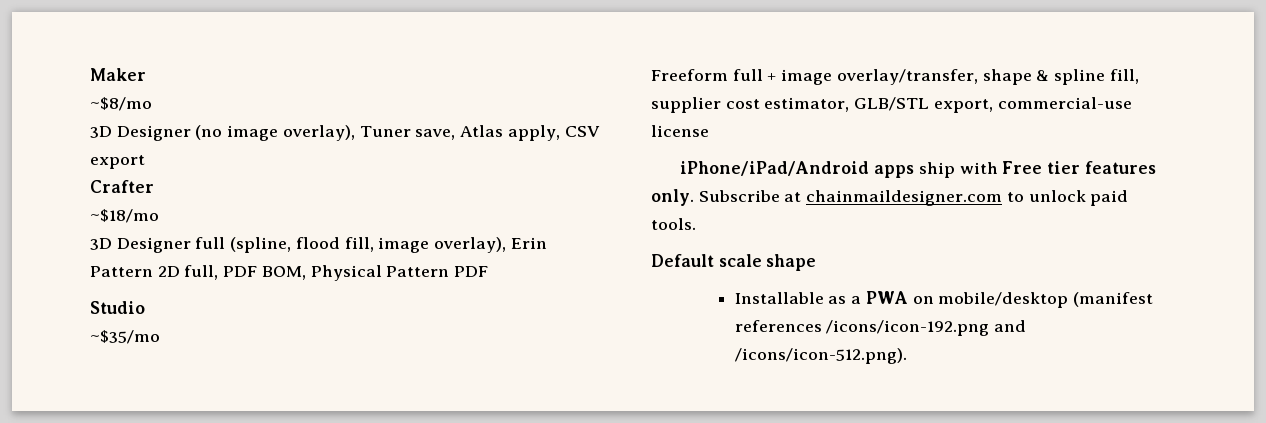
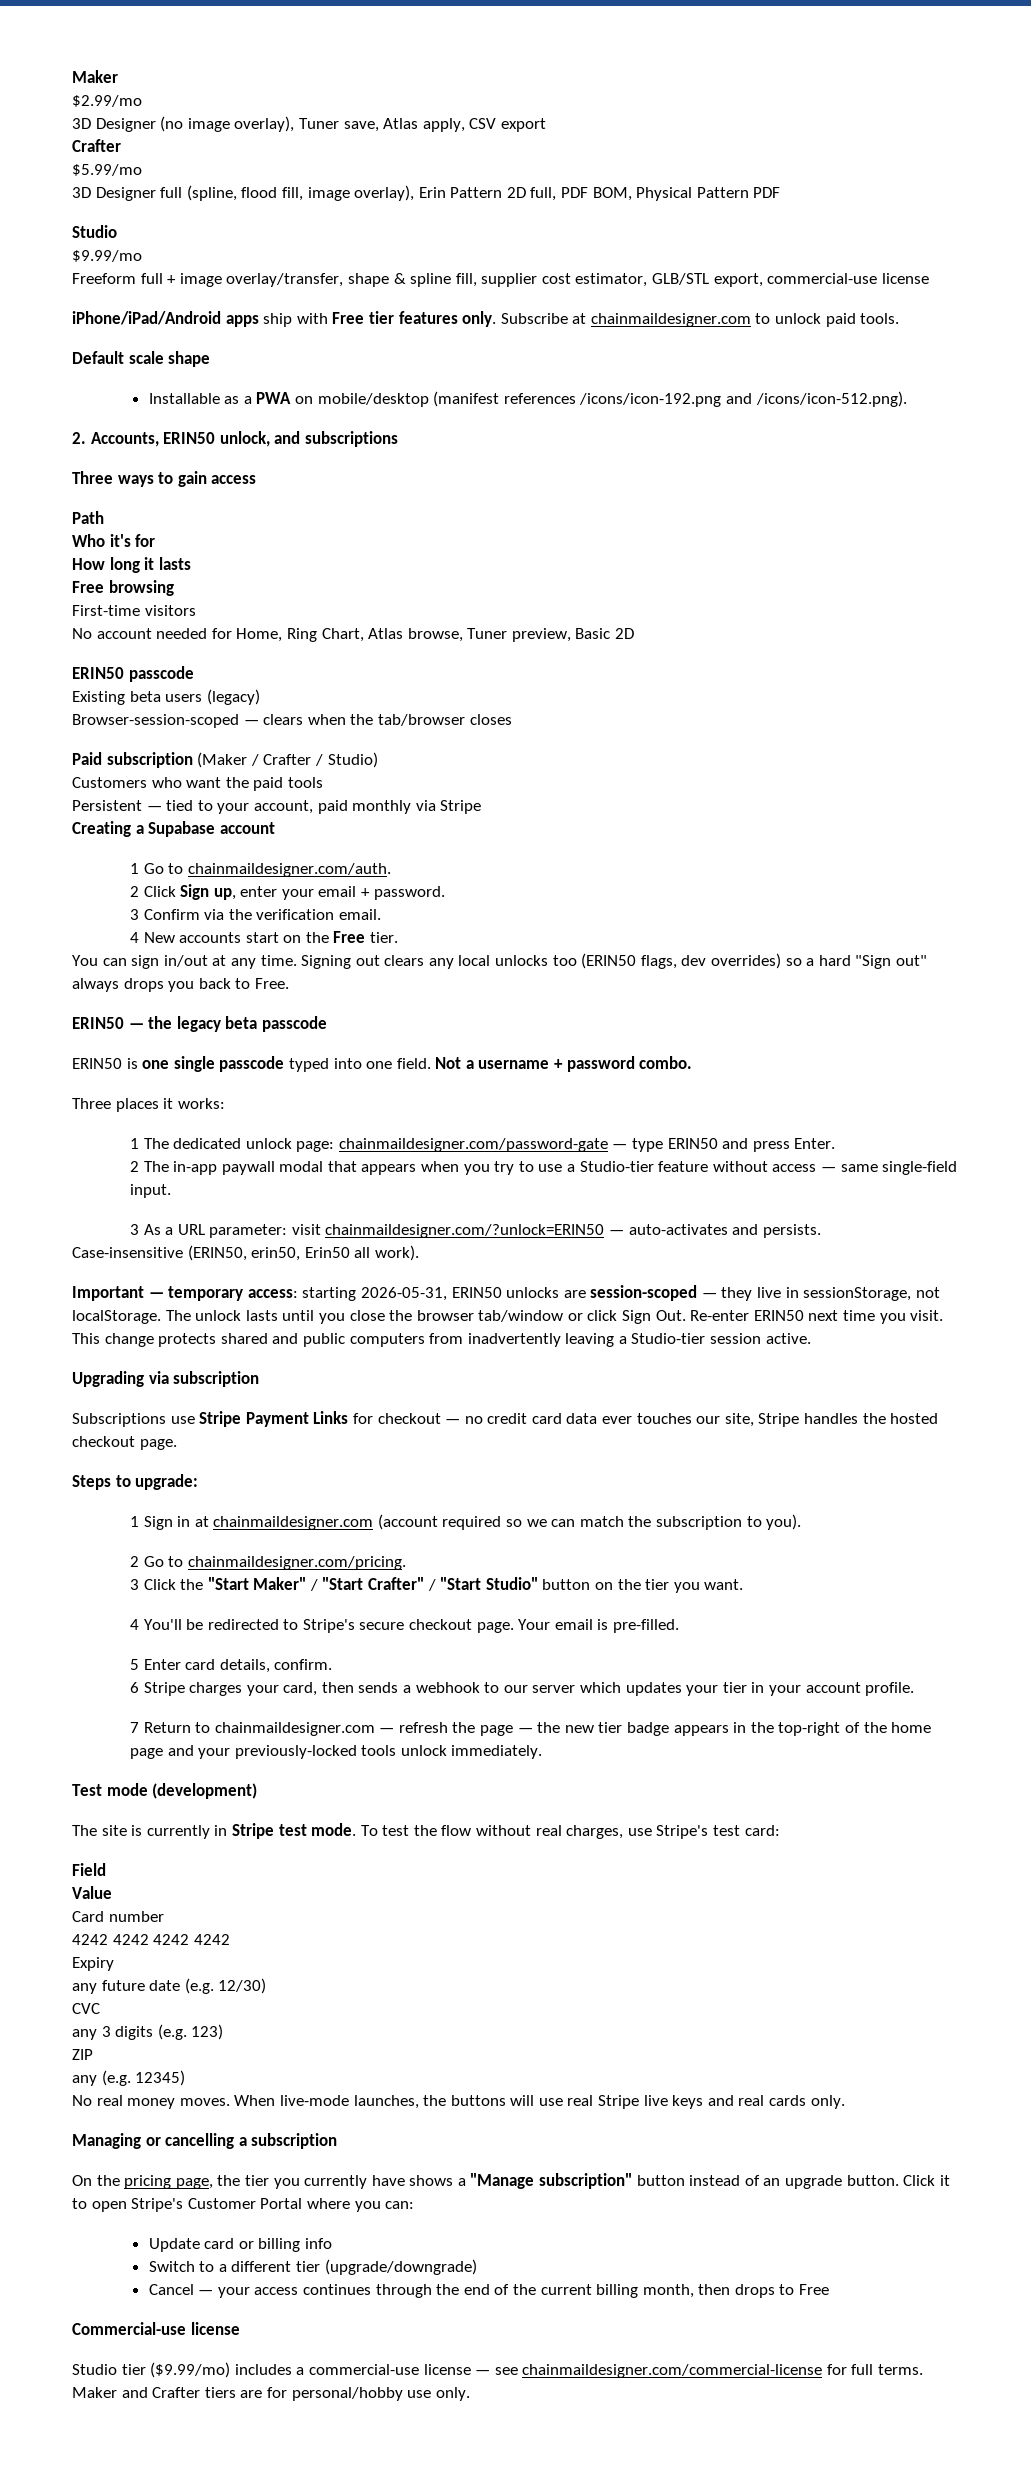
- ~$8/mo
+ $2.99/mo
- ~$18/mo
+ $5.99/mo
- ~$35/mo
+ $9.99/mo
+ 2. Accounts, ERIN50 unlock, and subscriptions
+ Three ways to gain access
+ Path
+ Who it's for
+ How long it lasts
+ Free browsing
+ First-time visitors
+ No account needed for Home, Ring Chart, Atlas browse, Tuner preview, Basic 2D
+ ERIN50 passcode
+ Existing beta users (legacy)
+ Browser-session-scoped — clears when the tab/browser closes
+ Paid subscription (Maker / Crafter / Studio)
+ Customers who want the paid tools
+ Persistent — tied to your account, paid monthly via Stripe
+ Creating a Supabase account
+ 1 Go to chainmaildesigner.com/auth.
+ 2 Click Sign up, enter your email + password.
+ 3 Confirm via the verification email.
+ 4 New accounts start on the Free tier.
+ You can sign in/out at any time. Signing out clears any local unlocks too (ERIN50 flags, dev overrides) so a hard "Sign out" always drops you back to Free.
+ ERIN50 — the legacy beta passcode
+ ERIN50 is one single passcode typed into one field. Not a username + password combo.
+ Three places it works:
+ 1 The dedicated unlock page: chainmaildesigner.com/password-gate — type ERIN50 and press Enter.
+ 2 The in-app paywall modal that appears when you try to use a Studio-tier feature without access — same single-field input.
+ 3 As a URL parameter: visit chainmaildesigner.com/?unlock=ERIN50 — auto-activates and persists.
+ Case-insensitive (ERIN50, erin50, Erin50 all work).
+ Important — temporary access: starting 2026-05-31, ERIN50 unlocks are session-scoped — they live in sessionStorage, not localStorage. The unlock lasts until you close the browser tab/window or click Sign Out. Re-enter ERIN50 next time you visit. This change protects shared and public computers from inadvertently leaving a Studio-tier session active.
+ Upgrading via subscription
+ Subscriptions use Stripe Payment Links for checkout — no credit card data ever touches our site, Stripe handles the hosted checkout page.
+ Steps to upgrade:
+ 1 Sign in at chainmaildesigner.com (account required so we can match the subscription to you).
+ 2 Go to chainmaildesigner.com/pricing.
+ 3 Click the "Start Maker" / "Start Crafter" / "Start Studio" button on the tier you want.
+ 4 You'll be redirected to Stripe's secure checkout page. Your email is pre-filled.
+ 5 Enter card details, confirm.
+ 6 Stripe charges your card, then sends a webhook to our server which updates your tier in your account profile.
+ 7 Return to chainmaildesigner.com — refresh the page — the new tier badge appears in the top-right of the home page and your previously-locked tools unlock immediately.
+ Test mode (development)
+ The site is currently in Stripe test mode. To test the flow without real charges, use Stripe's test card:
+ Field
+ Value
+ Card number
+ 4242 4242 4242 4242
+ Expiry
+ any future date (e.g. 12/30)
+ CVC
+ any 3 digits (e.g. 123)
+ ZIP
+ any (e.g. 12345)
+ No real money moves. When live-mode launches, the buttons will use real Stripe live keys and real cards only.
+ Managing or cancelling a subscription
+ On the pricing page, the tier you currently have shows a "Manage subscription" button instead of an upgrade button. Click it to open Stripe's Customer Portal where you can:
+ Update card or billing info
+ Switch to a different tier (upgrade/downgrade)
+ Cancel — your access continues through the end of the current billing month, then drops to Free
+ Commercial-use license
+ Studio tier ($9.99/mo) includes a commercial-use license — see chainmaildesigner.com/commercial-license for full terms. Maker and Crafter tiers are for personal/hobby use only.

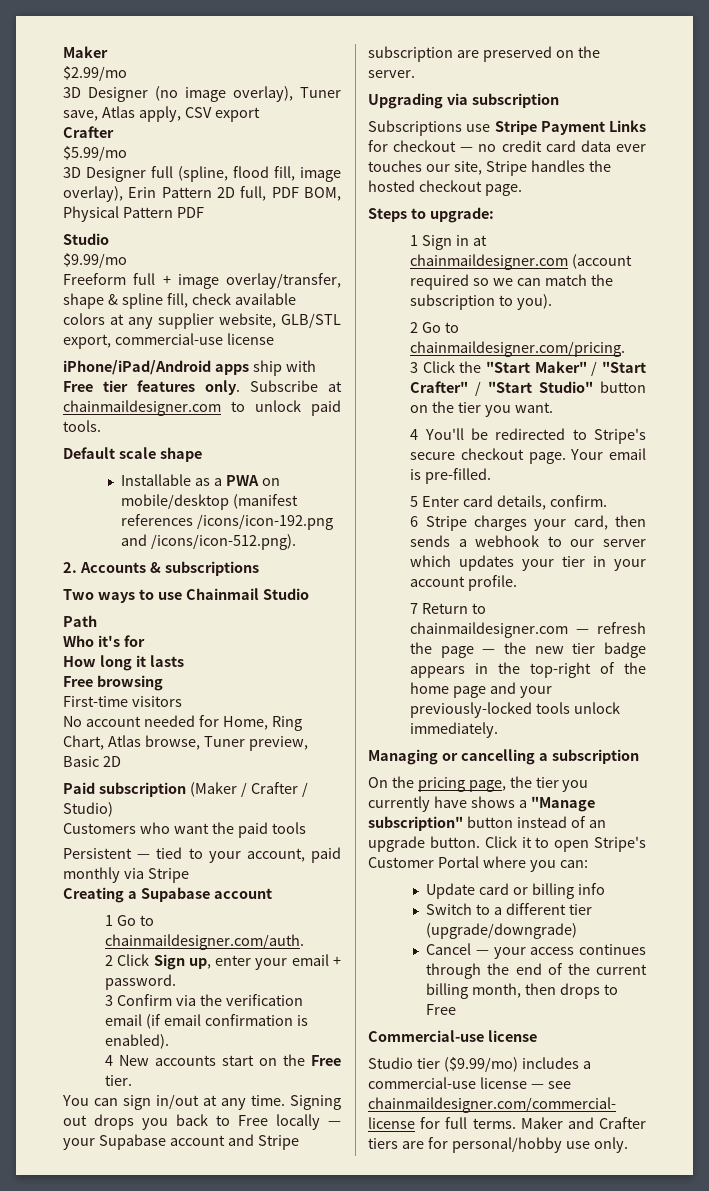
- Freeform full + image overlay/transfer, shape & spline fill, supplier cost estimator, GLB/STL export, commercial-use license
+ Freeform full + image overlay/transfer, shape & spline fill, check available colors at any supplier website, GLB/STL export, commercial-use license
- 2. Accounts, ERIN50 unlock, and subscriptions
+ 2. Accounts & subscriptions
- Three ways to gain access
+ Two ways to use Chainmail Studio
- ERIN50 passcode
- Existing beta users (legacy)
- Browser-session-scoped — clears when the tab/browser closes
- 3 Confirm via the verification email.
+ 3 Confirm via the verification email (if email confirmation is enabled).
- Signing out clears any local unlocks too (ERIN50 flags, dev overrides) so a hard "Sign out" always drops you back to Free.
- ERIN50 — the legacy beta passcode
- ERIN50 is one single passcode typed into one field. Not a username + password combo.
- Three places it works:
- 1 The dedicated unlock page: chainmaildesigner.com/password-gate — type ERIN50 and press Enter.
- 2 The in-app paywall modal that appears when you try to use a Studio-tier feature without access — same single-field input.
- 3 As a URL parameter: visit chainmaildesigner.com/?unlock=ERIN50 — auto-activates and persists.
- Case-insensitive (ERIN50, erin50, Erin50 all work).
- Important — temporary access: starting 2026-05-31, ERIN50 unlocks are session-scoped — they live in sessionStorage, not localStorage. The unlock lasts until you close the browser tab/window or click Sign Out. Re-enter ERIN50 next time you visit. This change protects shared and public computers from inadvertently leaving a Studio-tier session active.
+ Signing out drops you back to Free locally — your Supabase account and Stripe subscription are preserved on the server.
- Test mode (development)
- The site is currently in Stripe test mode. To test the flow without real charges, use Stripe's test card:
- Field
- Value
- Card number
- 4242 4242 4242 4242
- Expiry
- any future date (e.g. 12/30)
- CVC
- any 3 digits (e.g. 123)
- ZIP
- any (e.g. 12345)
- No real money moves. When live-mode launches, the buttons will use real Stripe live keys and real cards only.

